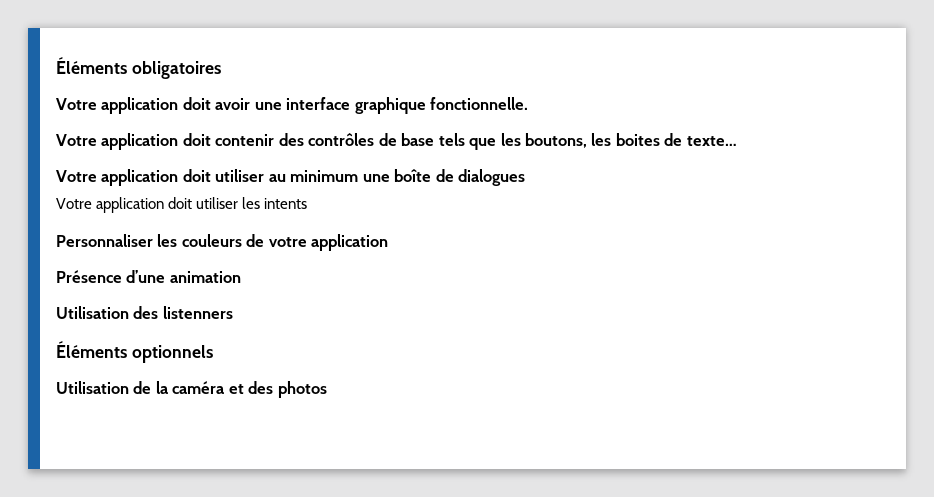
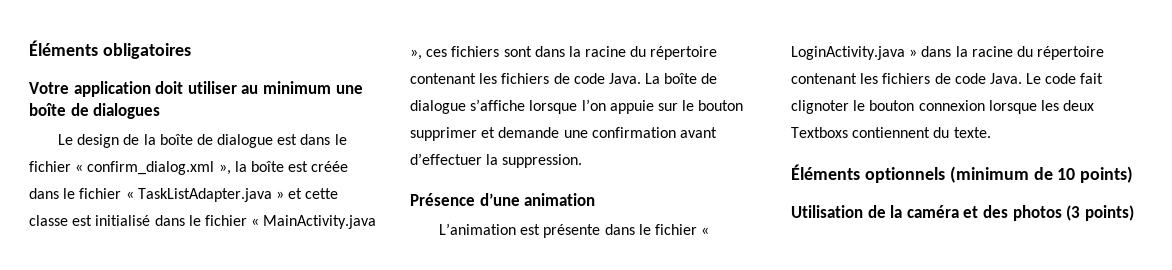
- Votre application doit avoir une interface graphique fonctionnelle.
- Votre application doit contenir des contrôles de base tels que les boutons, les boites de texte…
- Votre application doit utiliser les intents
- Personnaliser les couleurs de votre application
+ Le design de la boîte de dialogue est dans le fichier « confirm_dialog.xml », la boîte est créée dans le fichier « TaskListAdapter.java » et cette classe est initialisé dans le fichier « MainActivity.java », ces fichiers sont dans la racine du répertoire contenant les fichiers de code Java. La boîte de dialogue s’affiche lorsque l’on appuie sur le bouton supprimer et demande une confirmation avant d’effectuer la suppression.
  Présence d’une animation
- Utilisation des listenners
- Éléments optionnels
+ L’animation est présente dans le fichier « LoginActivity.java » dans la racine du répertoire contenant les fichiers de code Java. Le code fait clignoter le bouton connexion lorsque les deux Textboxs contiennent du texte.
+ Éléments optionnels (minimum de 10 points)
- Utilisation de la caméra et des photos
+ Utilisation de la caméra et des photos (3 points)

